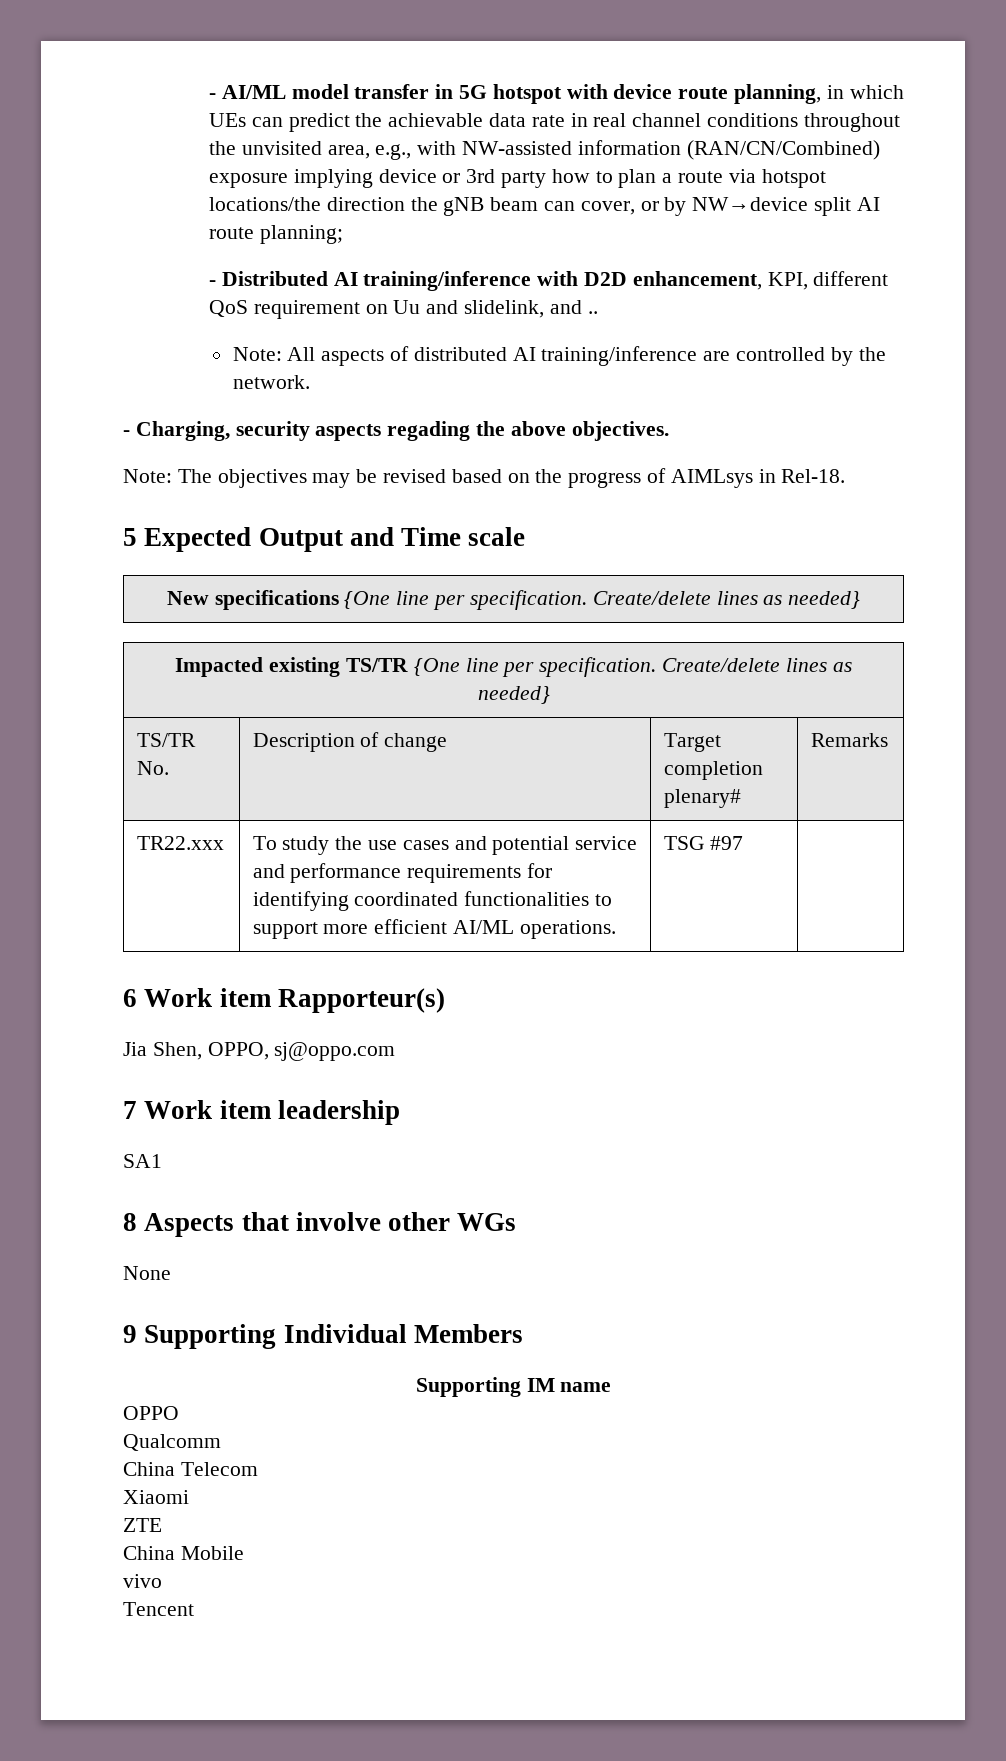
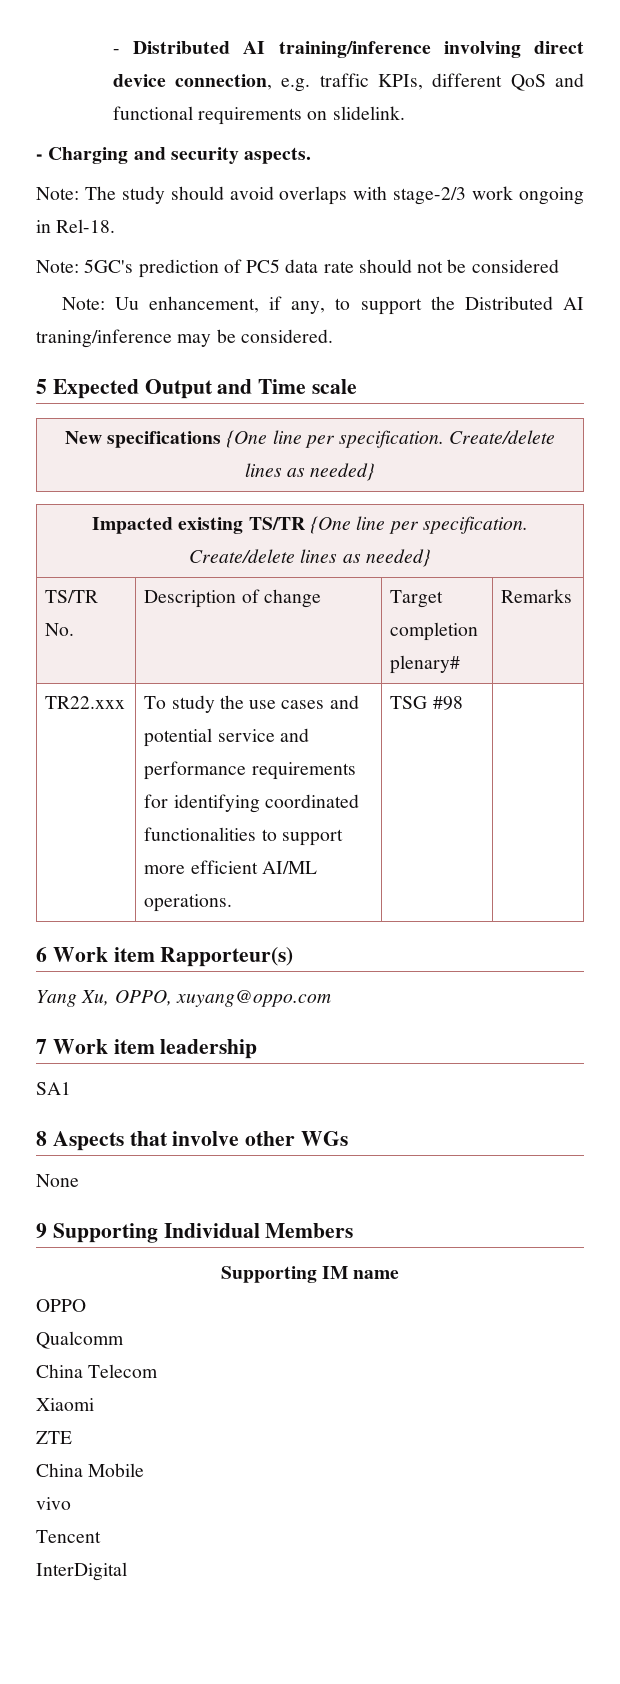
- - AI/ML model transfer in 5G hotspot with device route planning, in which UEs can predict the achievable data rate in real channel conditions throughout the unvisited area, e.g., with NW-assisted information (RAN/CN/Combined) exposure implying device or 3rd party how to plan a route via hotspot locations/the direction the gNB beam can cover, or by NW→device split AI route planning;
- - Distributed AI training/inference with D2D enhancement, KPI, different QoS requirement on Uu and slidelink, and ..
- Note: All aspects of distributed AI training/inference are controlled by the network.
- - Charging, security aspects regading the above objectives.
- Note: The objectives may be revised based on the progress of AIMLsys in Rel-18.
+ - Distributed AI training/inference involving direct device connection, e.g. traffic KPIs, different QoS and functional requirements on slidelink.
+ - Charging and security aspects.
+ Note: The study should avoid overlaps with stage-2/3 work ongoing in Rel-18.
+ Note: 5GC's prediction of PC5 data rate should not be considered
+ Note: Uu enhancement, if any, to support the Distributed AI traning/inference may be considered.
- TR22.xxx | To study the use cases and potential service and performance requirements for identifying coordinated functionalities to support more efficient AI/ML operations. | TSG #97 |
+ TR22.xxx | To study the use cases and potential service and performance requirements for identifying coordinated functionalities to support more efficient AI/ML operations. | TSG #98 |
- Jia Shen, OPPO, sj@oppo.com
+ Yang Xu, OPPO, xuyang@oppo.com
+ InterDigital

